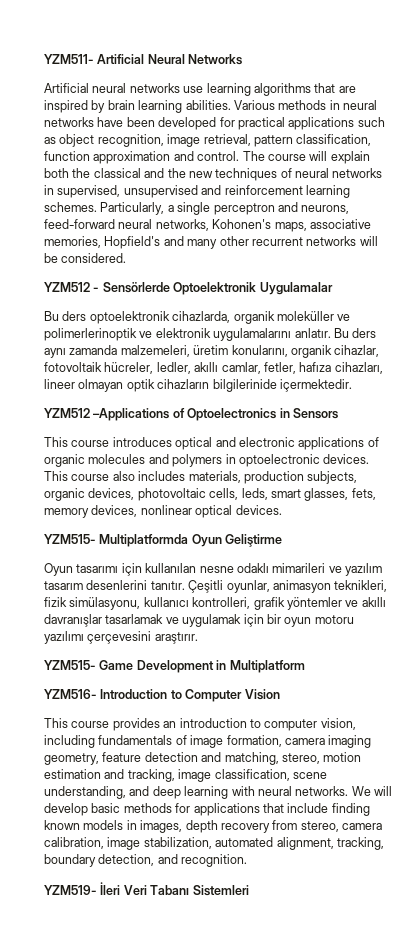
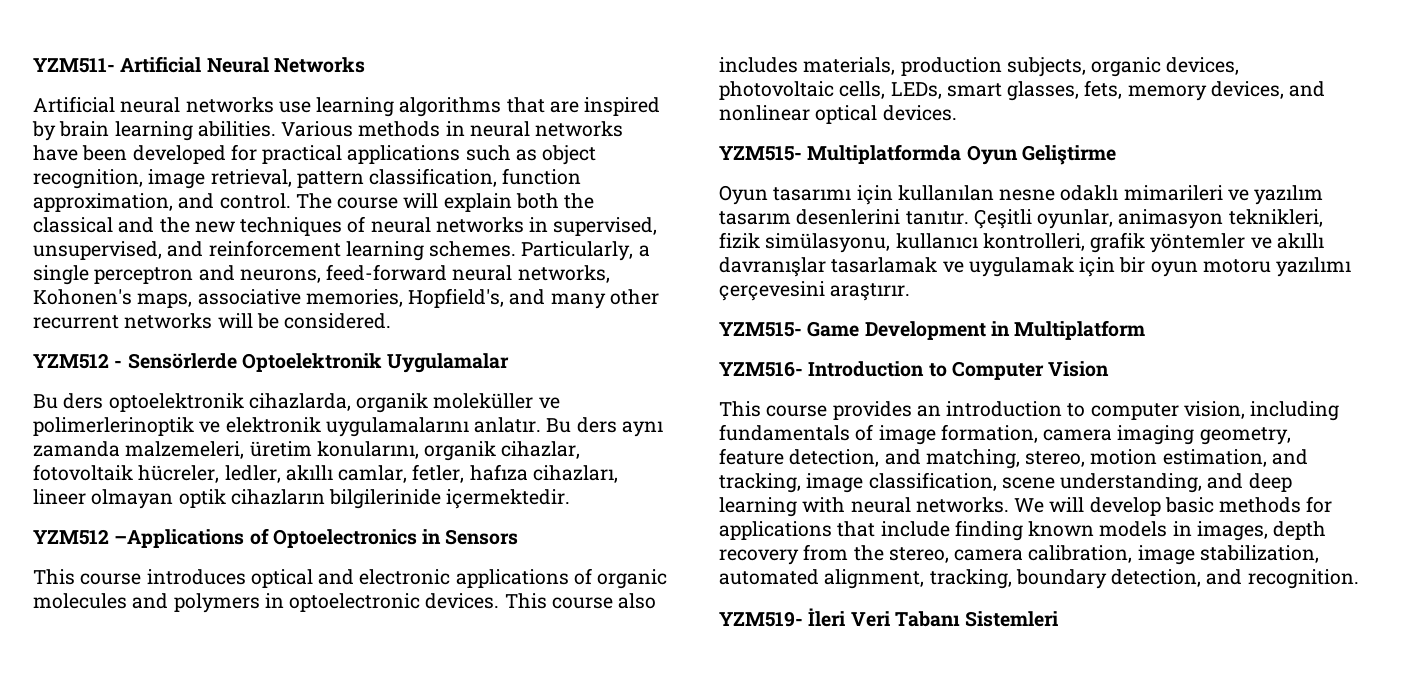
- Various methods in neural networks have been developed for practical applications such as object recognition, image retrieval, pattern classification, function approximation and control.
+ Various methods in neural networks have been developed for practical applications such as object recognition, image retrieval, pattern classification, function approximation, and control.
- The course will explain both the classical and the new techniques of neural networks in supervised, unsupervised and reinforcement learning schemes.
+ The course will explain both the classical and the new techniques of neural networks in supervised, unsupervised, and reinforcement learning schemes.
- Particularly, a single perceptron and neurons, feed-forward neural networks, Kohonen's maps, associative memories, Hopfield's and many other recurrent networks will be considered.
+ Particularly, a single perceptron and neurons, feed-forward neural networks, Kohonen's maps, associative memories, Hopfield's, and many other recurrent networks will be considered.
- This course also includes materials, production subjects, organic devices, photovoltaic cells, leds, smart glasses, fets, memory devices, nonlinear optical devices.
+ This course also includes materials, production subjects, organic devices, photovoltaic cells, LEDs, smart glasses, fets, memory devices, and nonlinear optical devices.
- This course provides an introduction to computer vision, including fundamentals of image formation, camera imaging geometry, feature detection and matching, stereo, motion estimation and tracking, image classification, scene understanding, and deep learning with neural networks.
+ This course provides an introduction to computer vision, including fundamentals of image formation, camera imaging geometry, feature detection, and matching, stereo, motion estimation, and tracking, image classification, scene understanding, and deep learning with neural networks.
- We will develop basic methods for applications that include finding known models in images, depth recovery from stereo, camera calibration, image stabilization, automated alignment, tracking, boundary detection, and recognition.
+ We will develop basic methods for applications that include finding known models in images, depth recovery from the stereo, camera calibration, image stabilization, automated alignment, tracking, boundary detection, and recognition.

